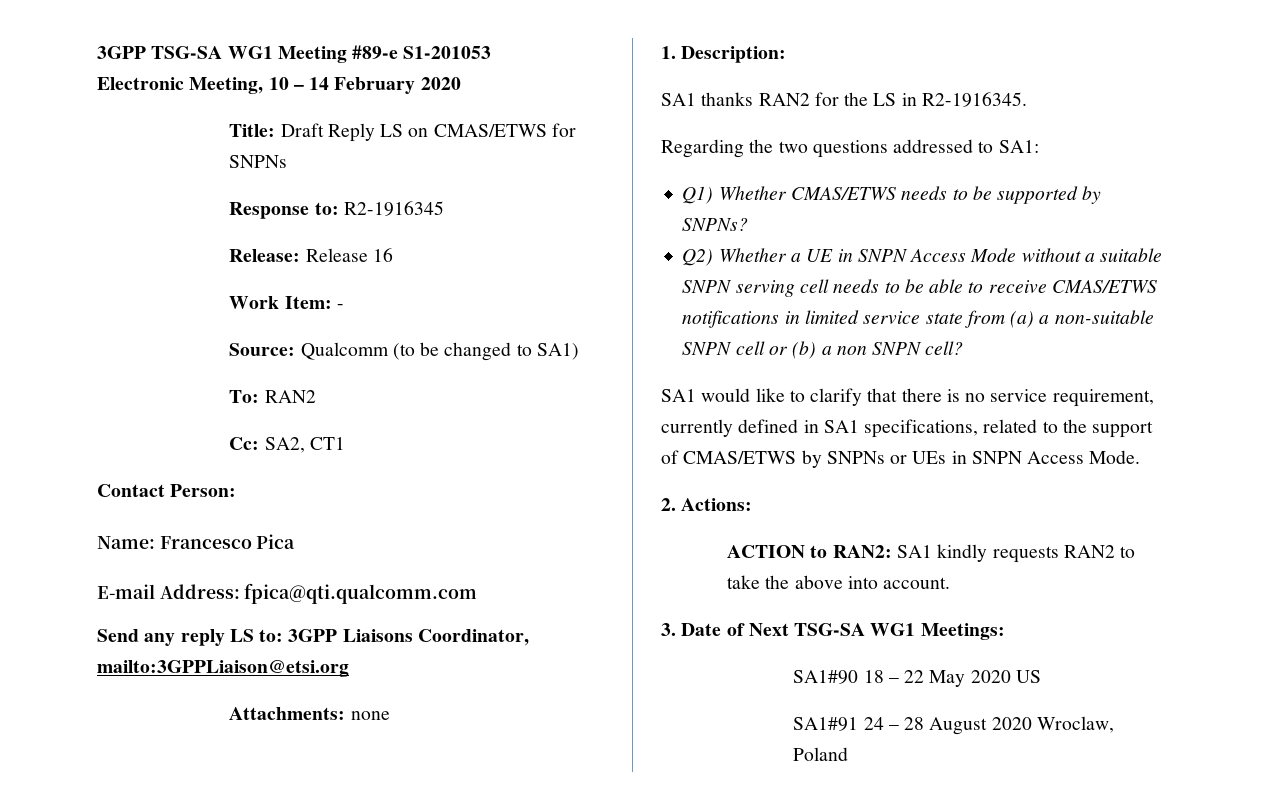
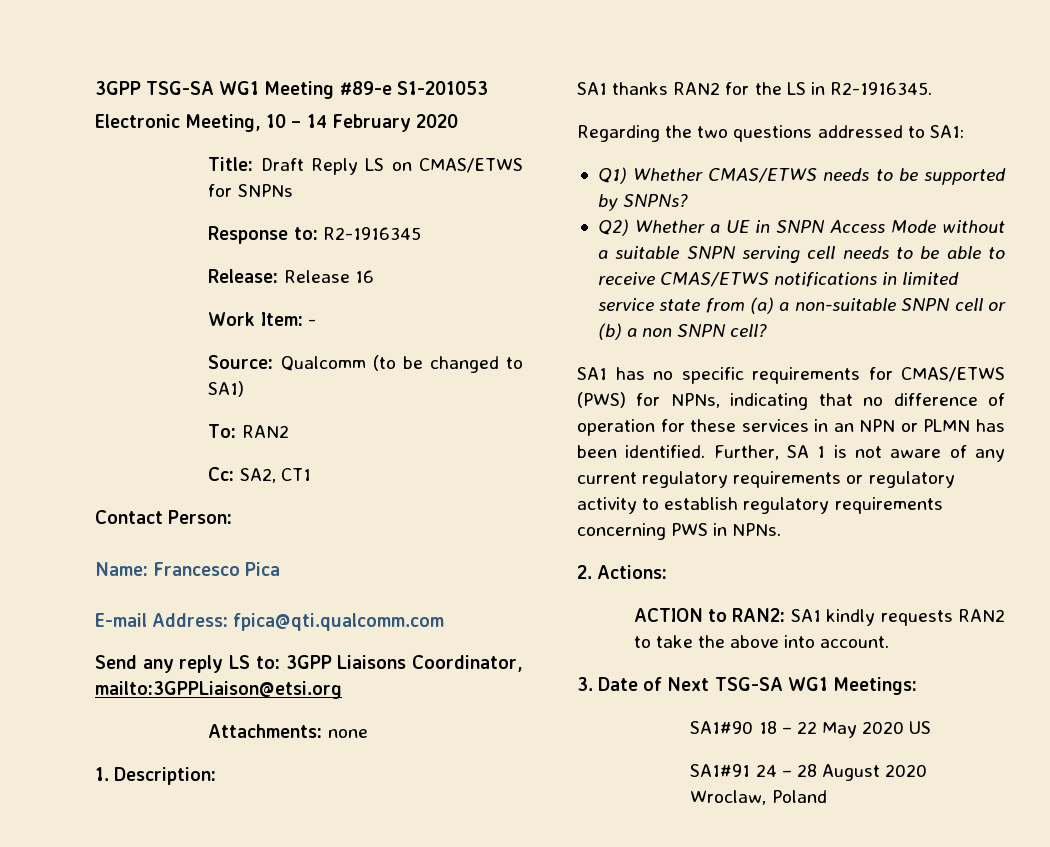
- SA1 would like to clarify that there is no service requirement, currently defined in SA1 specifications, related to the support of CMAS/ETWS by SNPNs or UEs in SNPN Access Mode.
+ SA1 has no specific requirements for CMAS/ETWS (PWS) for NPNs, indicating that no difference of operation for these services in an NPN or PLMN has been identified. Further, SA 1 is not aware of any current regulatory requirements or regulatory activity to establish regulatory requirements concerning PWS in NPNs.

